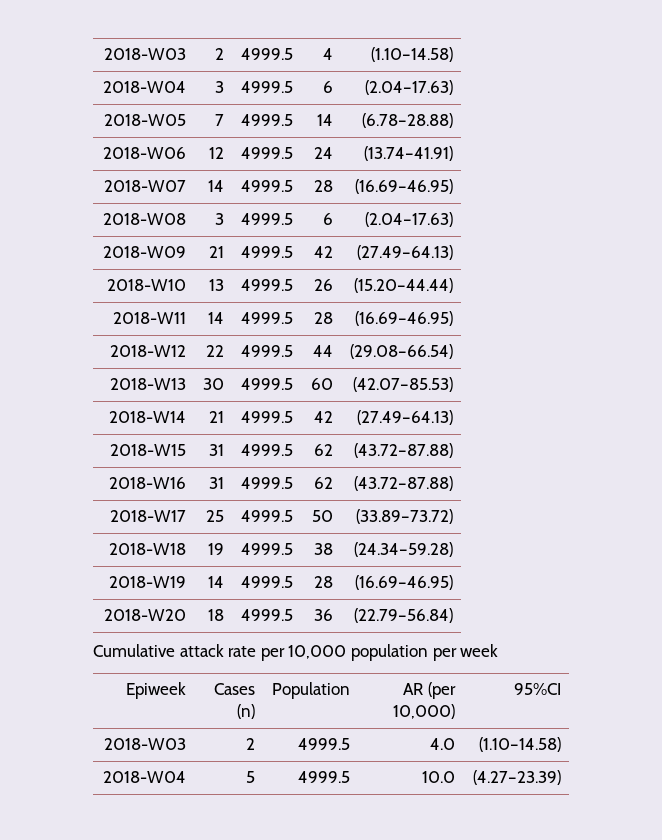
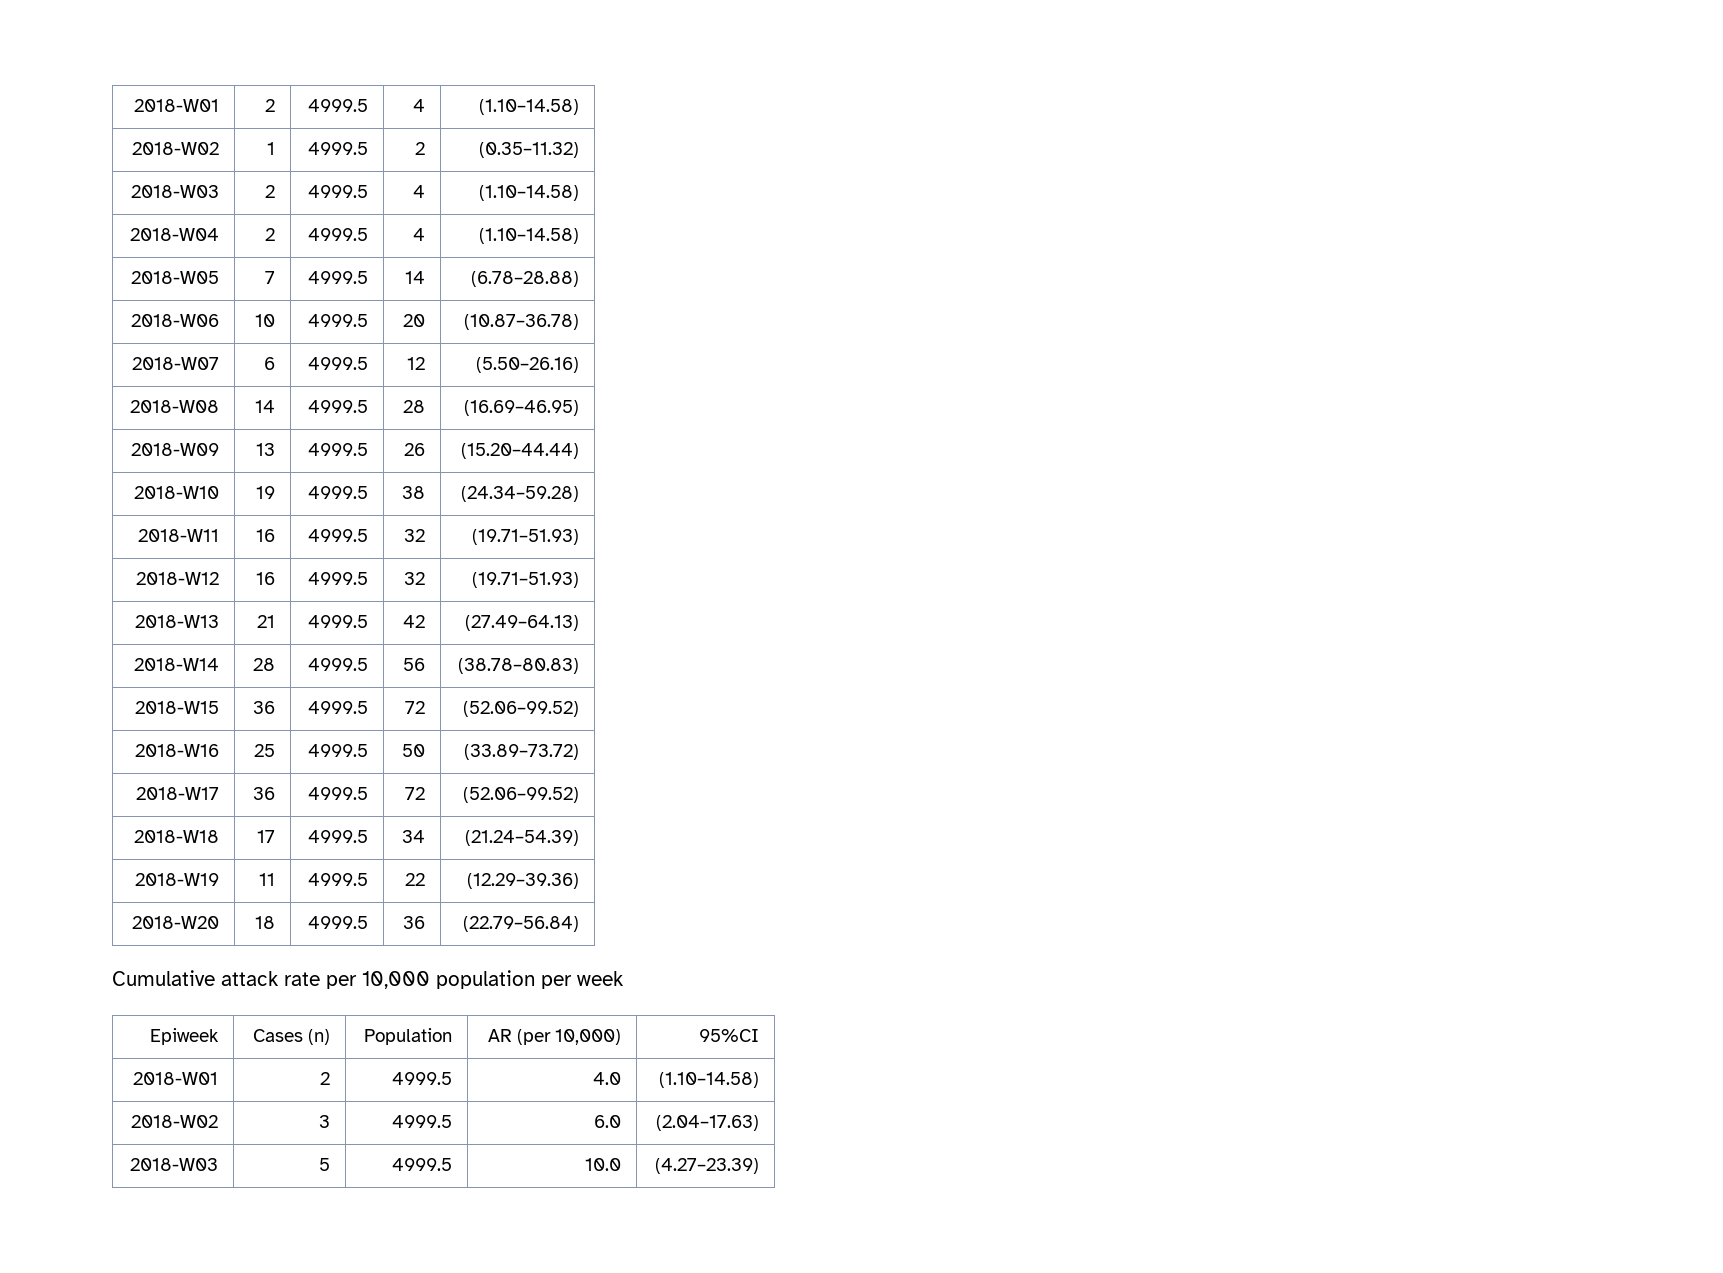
+ 2018-W01 | 2 | 4999.5 | 4 | (1.10–14.58)
+ 2018-W02 | 1 | 4999.5 | 2 | (0.35–11.32)
- 2018-W04 | 3 | 4999.5 | 6 | (2.04–17.63)
+ 2018-W04 | 2 | 4999.5 | 4 | (1.10–14.58)
- 2018-W06 | 12 | 4999.5 | 24 | (13.74–41.91)
+ 2018-W06 | 10 | 4999.5 | 20 | (10.87–36.78)
- 2018-W07 | 14 | 4999.5 | 28 | (16.69–46.95)
- 2018-W08 | 3 | 4999.5 | 6 | (2.04–17.63)
- 2018-W09 | 21 | 4999.5 | 42 | (27.49–64.13)
- 2018-W10 | 13 | 4999.5 | 26 | (15.20–44.44)
- 2018-W11 | 14 | 4999.5 | 28 | (16.69–46.95)
- 2018-W12 | 22 | 4999.5 | 44 | (29.08–66.54)
- 2018-W13 | 30 | 4999.5 | 60 | (42.07–85.53)
- 2018-W14 | 21 | 4999.5 | 42 | (27.49–64.13)
- 2018-W15 | 31 | 4999.5 | 62 | (43.72–87.88)
- 2018-W16 | 31 | 4999.5 | 62 | (43.72–87.88)
- 2018-W17 | 25 | 4999.5 | 50 | (33.89–73.72)
+ 2018-W07 | 6 | 4999.5 | 12 | (5.50–26.16)
+ 2018-W08 | 14 | 4999.5 | 28 | (16.69–46.95)
+ 2018-W09 | 13 | 4999.5 | 26 | (15.20–44.44)
+ 2018-W10 | 19 | 4999.5 | 38 | (24.34–59.28)
+ 2018-W11 | 16 | 4999.5 | 32 | (19.71–51.93)
+ 2018-W12 | 16 | 4999.5 | 32 | (19.71–51.93)
+ 2018-W13 | 21 | 4999.5 | 42 | (27.49–64.13)
+ 2018-W14 | 28 | 4999.5 | 56 | (38.78–80.83)
+ 2018-W15 | 36 | 4999.5 | 72 | (52.06–99.52)
+ 2018-W16 | 25 | 4999.5 | 50 | (33.89–73.72)
- 2018-W18 | 19 | 4999.5 | 38 | (24.34–59.28)
+ 2018-W17 | 36 | 4999.5 | 72 | (52.06–99.52)
+ 2018-W18 | 17 | 4999.5 | 34 | (21.24–54.39)
- 2018-W19 | 14 | 4999.5 | 28 | (16.69–46.95)
+ 2018-W19 | 11 | 4999.5 | 22 | (12.29–39.36)
- 2018-W03 | 2 | 4999.5 | 4.0 | (1.10–14.58)
+ 2018-W01 | 2 | 4999.5 | 4.0 | (1.10–14.58)
- 2018-W04 | 5 | 4999.5 | 10.0 | (4.27–23.39)
+ 2018-W02 | 3 | 4999.5 | 6.0 | (2.04–17.63)
+ 2018-W03 | 5 | 4999.5 | 10.0 | (4.27–23.39)

